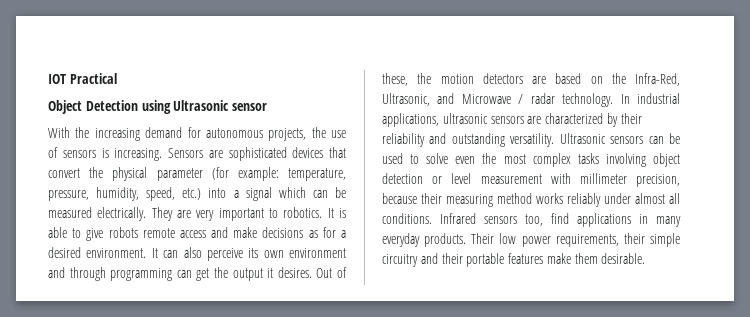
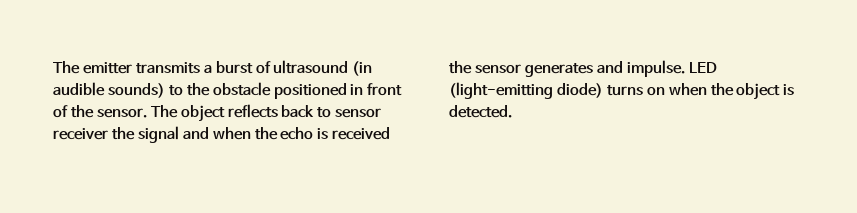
- IOT Practical
- Object Detection using Ultrasonic sensor
- With the increasing demand for autonomous projects, the use of sensors is increasing. Sensors are sophisticated devices that convert the physical parameter (for example: temperature, pressure, humidity, speed, etc.) into a signal which can be measured electrically. They are very important to robotics. It is able to give robots remote access and make decisions as for a desired environment. It can also perceive its own environment and through programming can get the output it desires. Out of these, the motion detectors are based on the Infra-Red, Ultrasonic, and Microwave / radar technology. In industrial applications, ultrasonic sensors are characterized by their reliability and outstanding versatility. Ultrasonic sensors can be used to solve even the most complex tasks involving object detection or level measurement with millimeter precision, because their measuring method works reliably under almost all conditions. Infrared sensors too, find applications in many everyday products. Their low power requirements, their simple circuitry and their portable features make them desirable.
+ The emitter transmits a burst of ultrasound (in audible sounds) to the obstacle positioned in front of the sensor. The object reflects back to sensor receiver the signal and when the echo is received the sensor generates and impulse. LED (light-emitting diode) turns on when the object is detected.

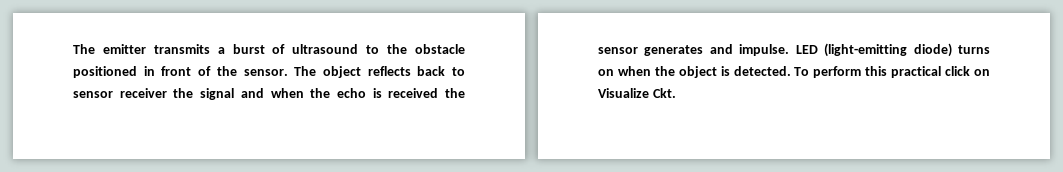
- The emitter transmits a burst of ultrasound (in audible sounds) to the obstacle positioned in front of the sensor.
+ The emitter transmits a burst of ultrasound to the obstacle positioned in front of the sensor.
+ To perform this practical click on Visualize Ckt.

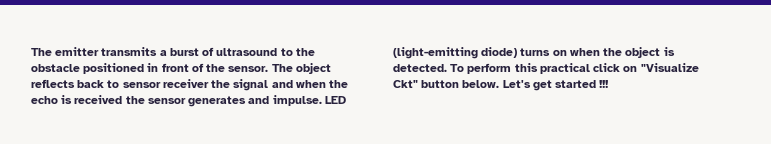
- To perform this practical click on Visualize Ckt.
+ To perform this practical click on "Visualize Ckt" button below. Let's get started !!!

